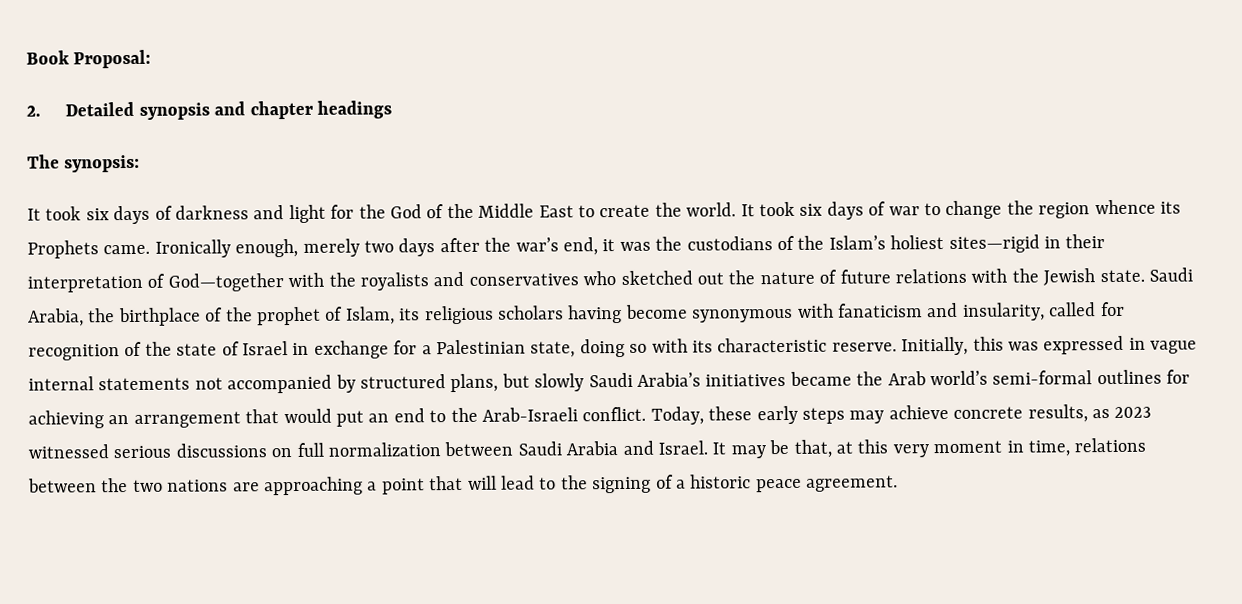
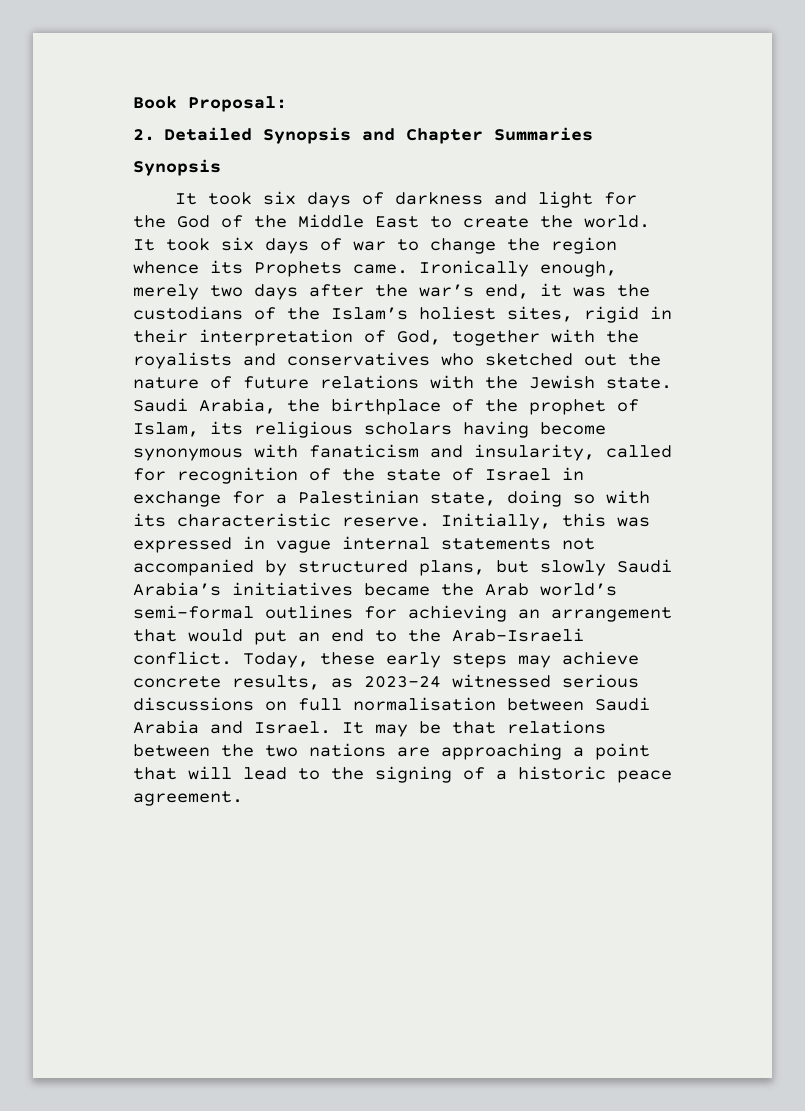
- 2. Detailed synopsis and chapter headings
- The synopsis:
+ 2. Detailed Synopsis and Chapter Summaries
+ Synopsis
- Ironically enough, merely two days after the war’s end, it was the custodians of the Islam’s holiest sites—rigid in their interpretation of God—together with the royalists and conservatives who sketched out the nature of future relations with the Jewish state.
+ Ironically enough, merely two days after the war’s end, it was the custodians of the Islam’s holiest sites, rigid in their interpretation of God, together with the royalists and conservatives who sketched out the nature of future relations with the Jewish state.
- Today, these early steps may achieve concrete results, as 2023 witnessed serious discussions on full normalization between Saudi Arabia and Israel.
+ Today, these early steps may achieve concrete results, as 2023–24 witnessed serious discussions on full normalisation between Saudi Arabia and Israel.
- It may be that, at this very moment in time, relations between the two nations are approaching a point that will lead to the signing of a historic peace agreement.
+ It may be that relations between the two nations are approaching a point that will lead to the signing of a historic peace agreement.

